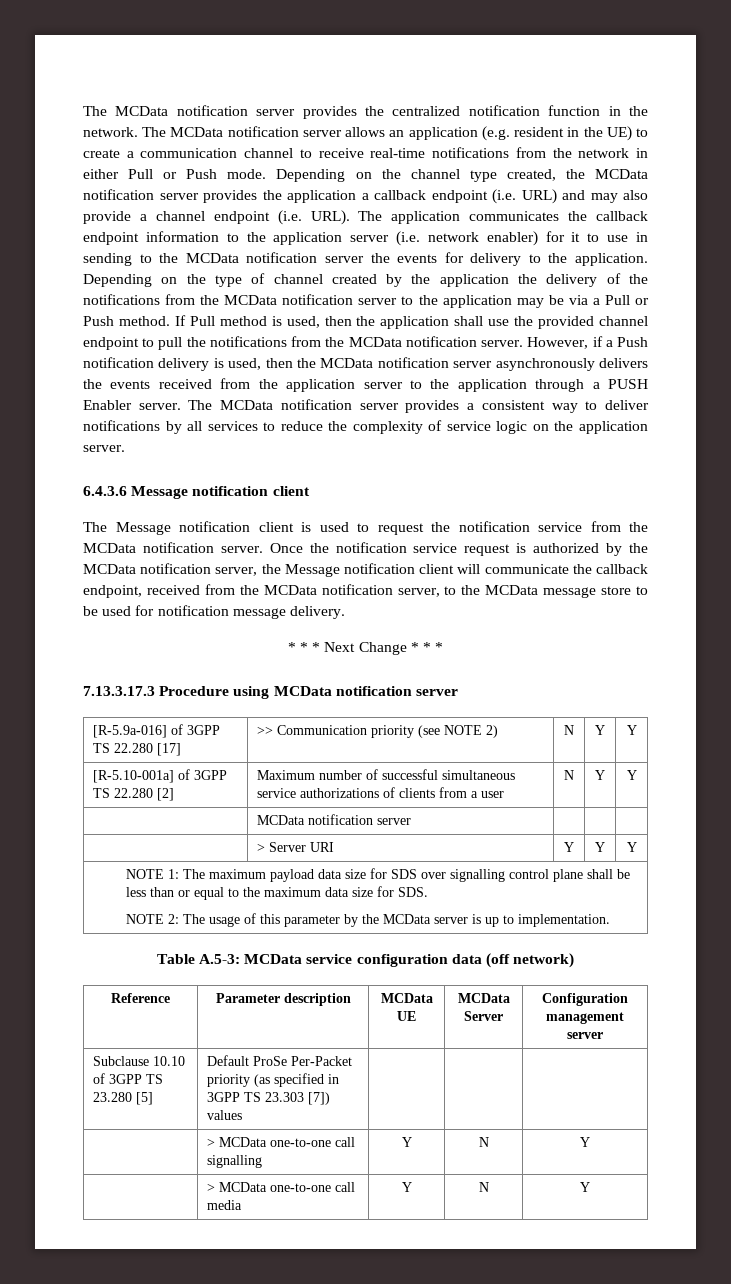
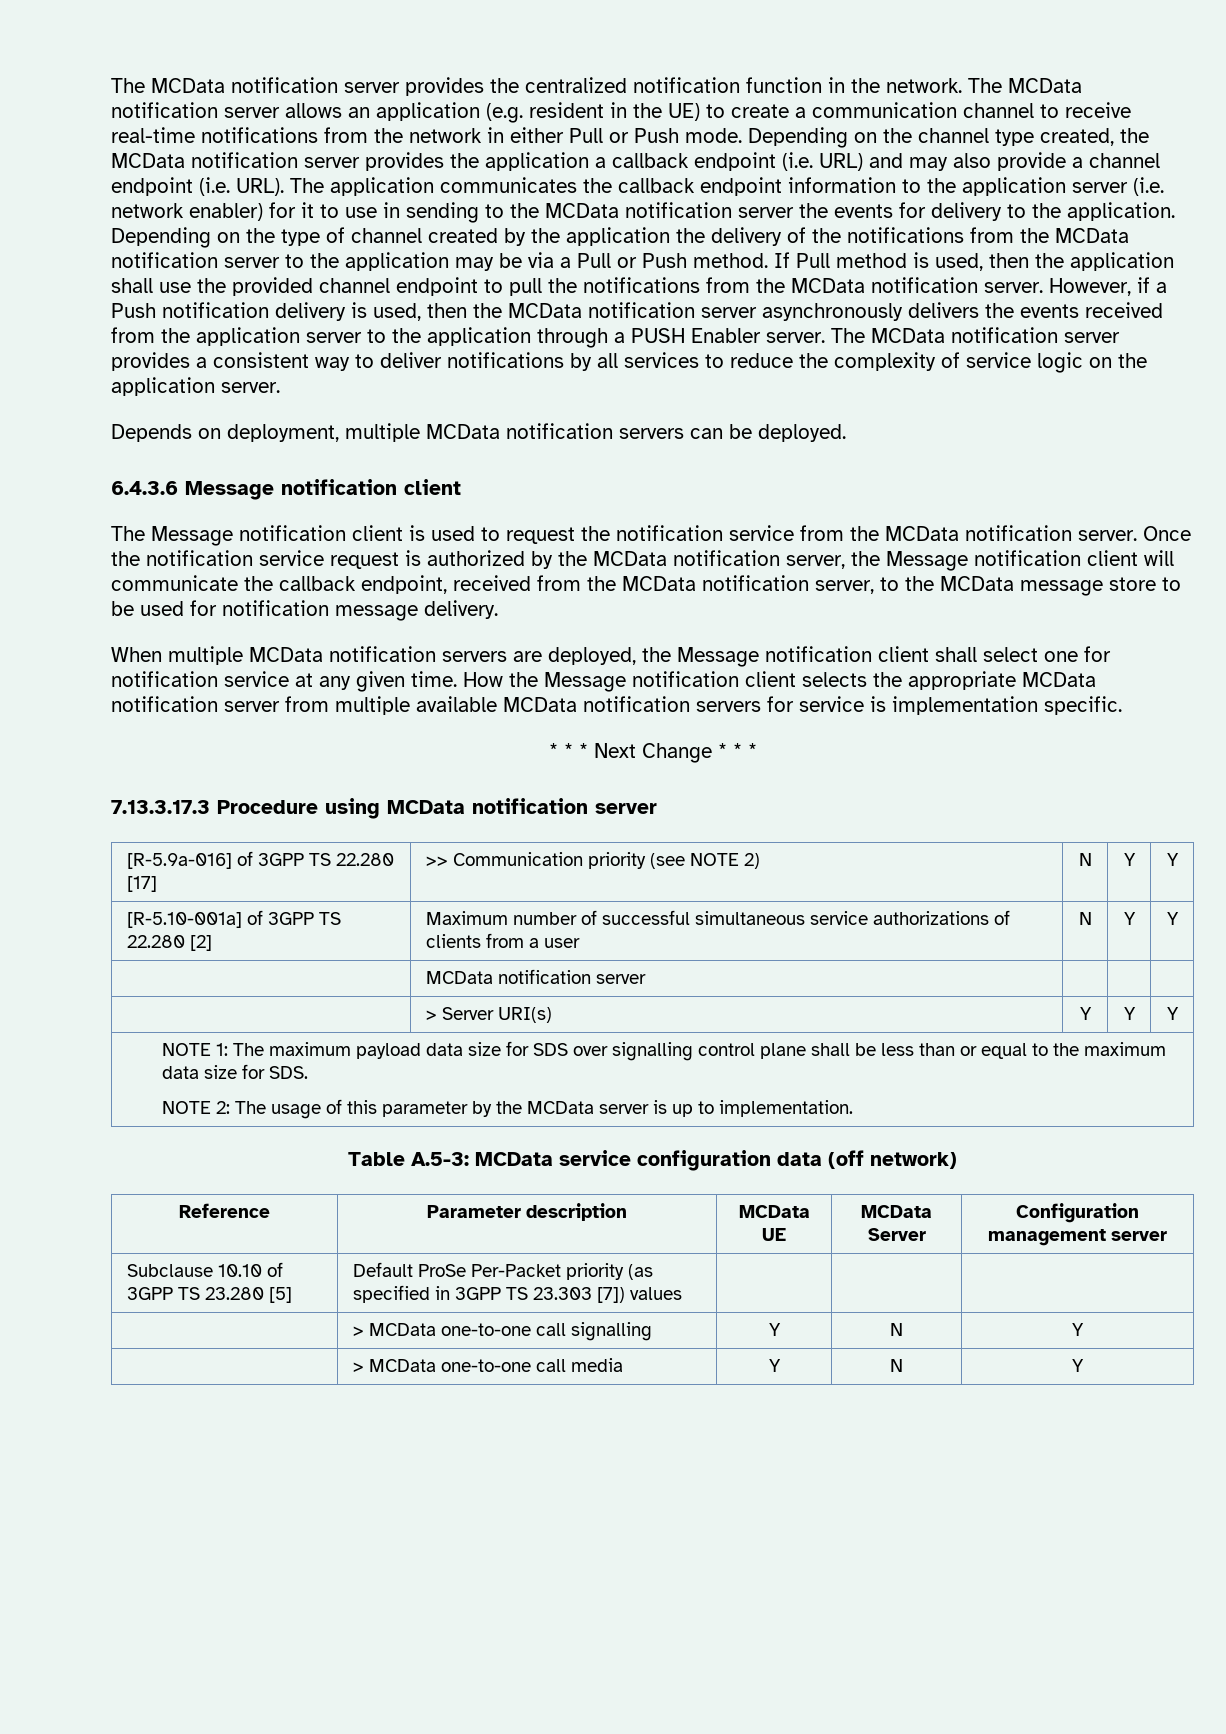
+ Depends on deployment, multiple MCData notification servers can be deployed.
+ When multiple MCData notification servers are deployed, the Message notification client shall select one for notification service at any given time. How the Message notification client selects the appropriate MCData notification server from multiple available MCData notification servers for service is implementation specific.
- | > Server URI | Y | Y | Y
+ | > Server URI(s) | Y | Y | Y

